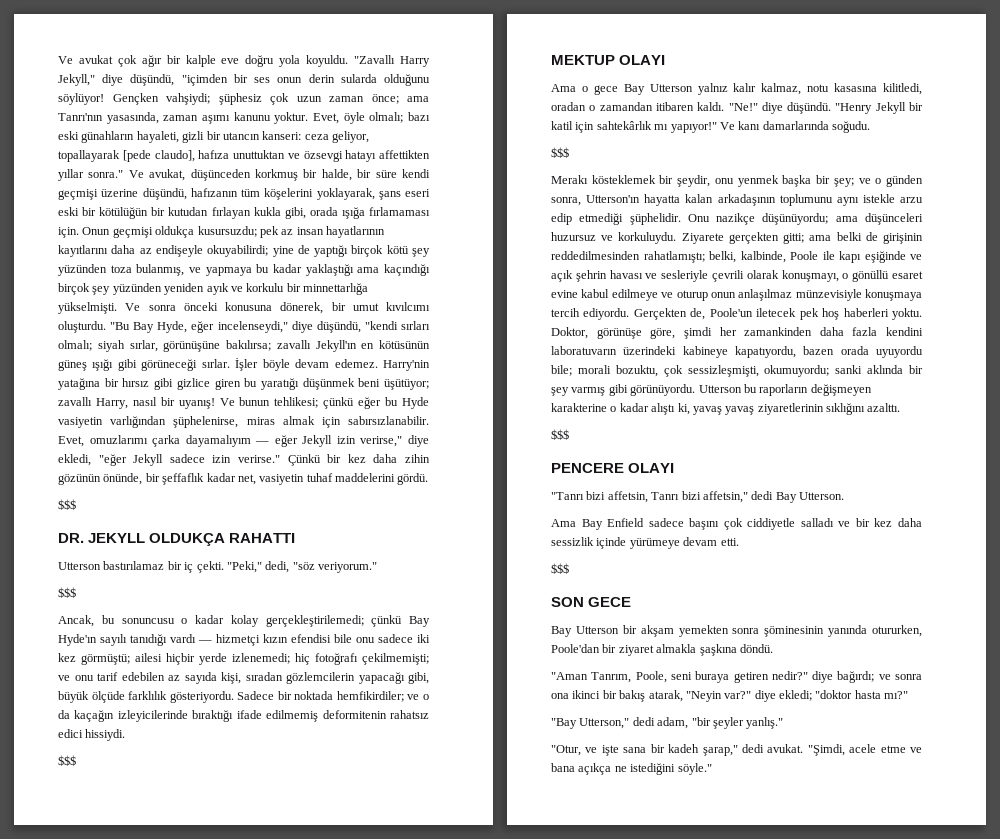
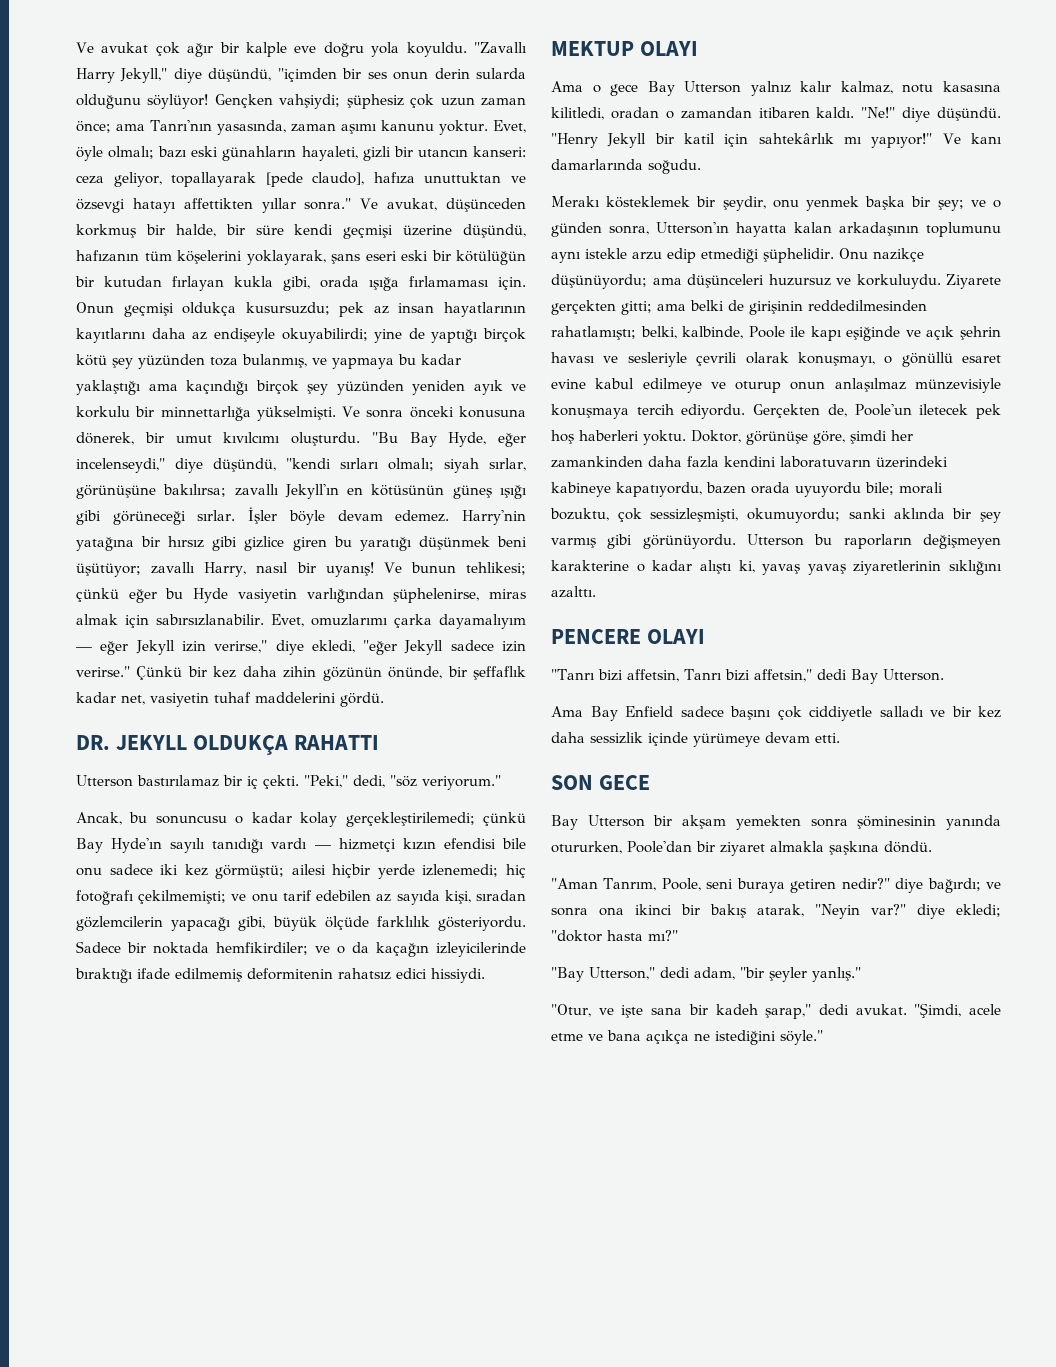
  Çünkü bir kez daha zihin gözünün önünde, bir şeffaflık kadar net, vasiyetin tuhaf maddelerini gördü.
- $$$
  "Peki," dedi, "söz veriyorum."
- $$$
  Sadece bir noktada hemfikirdiler; ve o da kaçağın izleyicilerinde bıraktığı ifade edilmemiş deformitenin rahatsız edici hissiydi.
- $$$
  Ve kanı damarlarında soğudu.
- $$$
  Utterson bu raporların değişmeyen karakterine o kadar alıştı ki, yavaş yavaş ziyaretlerinin sıklığını azalttı.
- $$$
  Ama Bay Enfield sadece başını çok ciddiyetle salladı ve bir kez daha sessizlik içinde yürümeye devam etti.
- $$$

